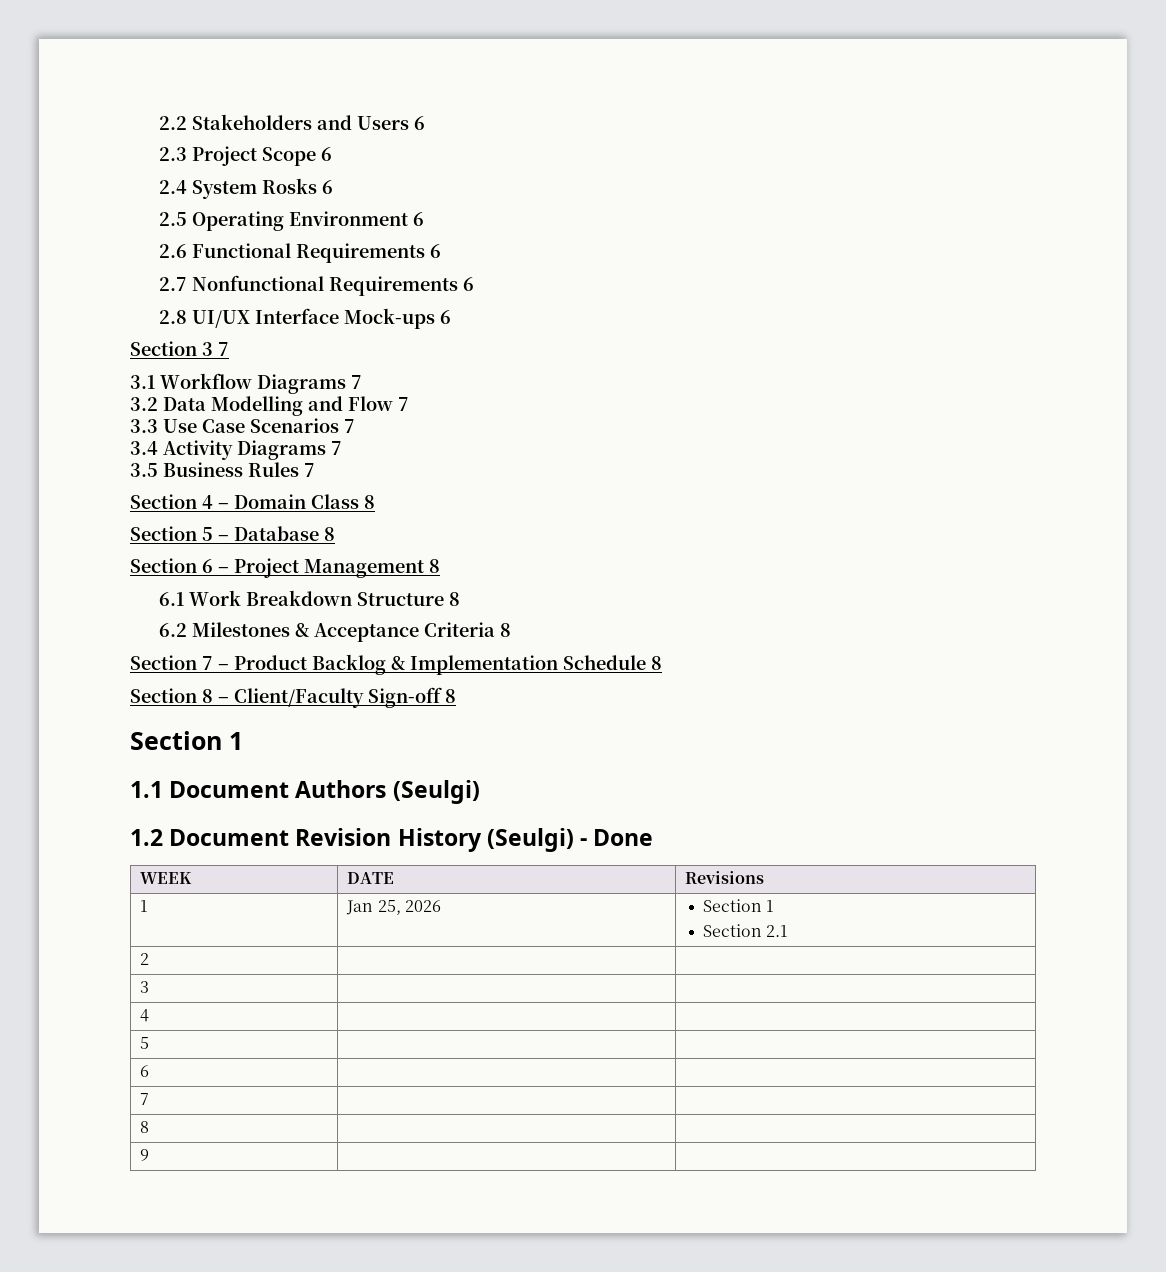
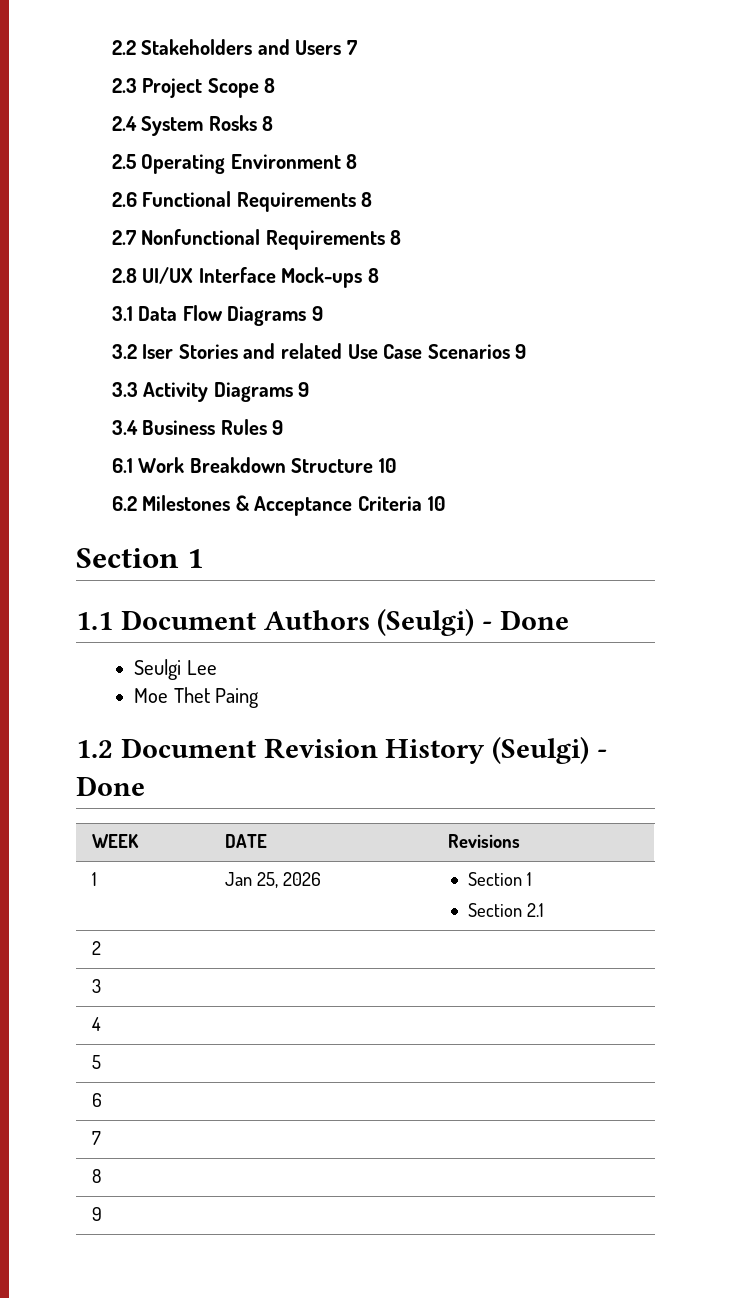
- 2.2 Stakeholders and Users 6
+ 2.2 Stakeholders and Users 7
- 2.3 Project Scope 6
+ 2.3 Project Scope 8
- 2.4 System Rosks 6
+ 2.4 System Rosks 8
- 2.5 Operating Environment 6
+ 2.5 Operating Environment 8
- 2.6 Functional Requirements 6
+ 2.6 Functional Requirements 8
- 2.7 Nonfunctional Requirements 6
+ 2.7 Nonfunctional Requirements 8
- 2.8 UI/UX Interface Mock-ups 6
- Section 3 7
- 3.1 Workflow Diagrams 7
- 3.2 Data Modelling and Flow 7
- 3.3 Use Case Scenarios 7
- 3.4 Activity Diagrams 7
- 3.5 Business Rules 7
- Section 4 – Domain Class 8
- Section 5 – Database 8
- Section 6 – Project Management 8
+ 2.8 UI/UX Interface Mock-ups 8
+ 3.1 Data Flow Diagrams 9
+ 3.2 Iser Stories and related Use Case Scenarios 9
+ 3.3 Activity Diagrams 9
+ 3.4 Business Rules 9
- 6.1 Work Breakdown Structure 8
+ 6.1 Work Breakdown Structure 10
- 6.2 Milestones & Acceptance Criteria 8
- Section 7 – Product Backlog & Implementation Schedule 8
- Section 8 – Client/Faculty Sign-off 8
+ 6.2 Milestones & Acceptance Criteria 10
- 1.1 Document Authors (Seulgi)
+ 1.1 Document Authors (Seulgi) - Done
+ Seulgi Lee
+ Moe Thet Paing

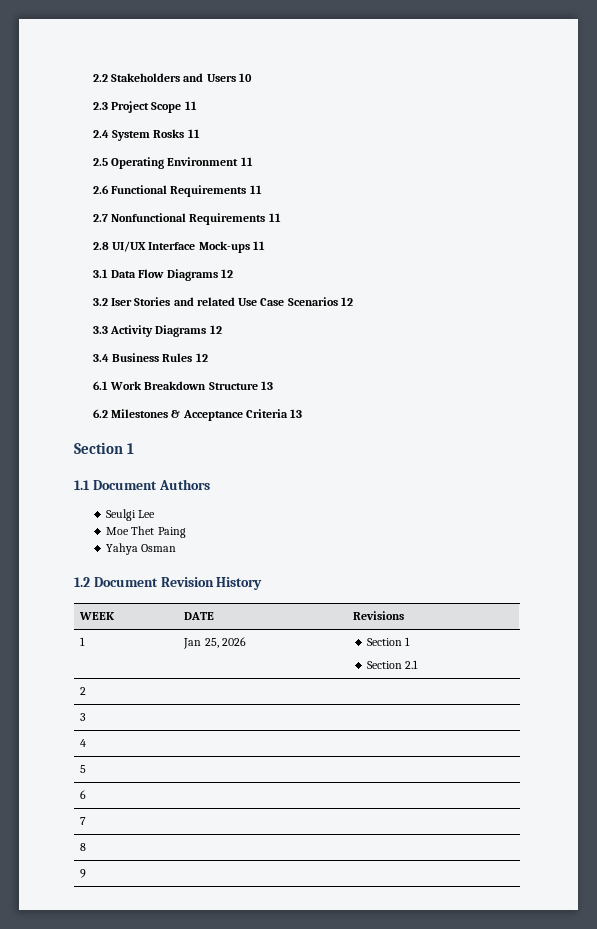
- 2.2 Stakeholders and Users 7
+ 2.2 Stakeholders and Users 10
- 2.3 Project Scope 8
+ 2.3 Project Scope 11
- 2.4 System Rosks 8
+ 2.4 System Rosks 11
- 2.5 Operating Environment 8
+ 2.5 Operating Environment 11
- 2.6 Functional Requirements 8
+ 2.6 Functional Requirements 11
- 2.7 Nonfunctional Requirements 8
+ 2.7 Nonfunctional Requirements 11
- 2.8 UI/UX Interface Mock-ups 8
+ 2.8 UI/UX Interface Mock-ups 11
- 3.1 Data Flow Diagrams 9
+ 3.1 Data Flow Diagrams 12
- 3.2 Iser Stories and related Use Case Scenarios 9
+ 3.2 Iser Stories and related Use Case Scenarios 12
- 3.3 Activity Diagrams 9
+ 3.3 Activity Diagrams 12
- 3.4 Business Rules 9
+ 3.4 Business Rules 12
- 6.1 Work Breakdown Structure 10
+ 6.1 Work Breakdown Structure 13
- 6.2 Milestones & Acceptance Criteria 10
+ 6.2 Milestones & Acceptance Criteria 13
- 1.1 Document Authors (Seulgi) - Done
+ 1.1 Document Authors
+ Yahya Osman
- 1.2 Document Revision History (Seulgi) - Done
+ 1.2 Document Revision History

